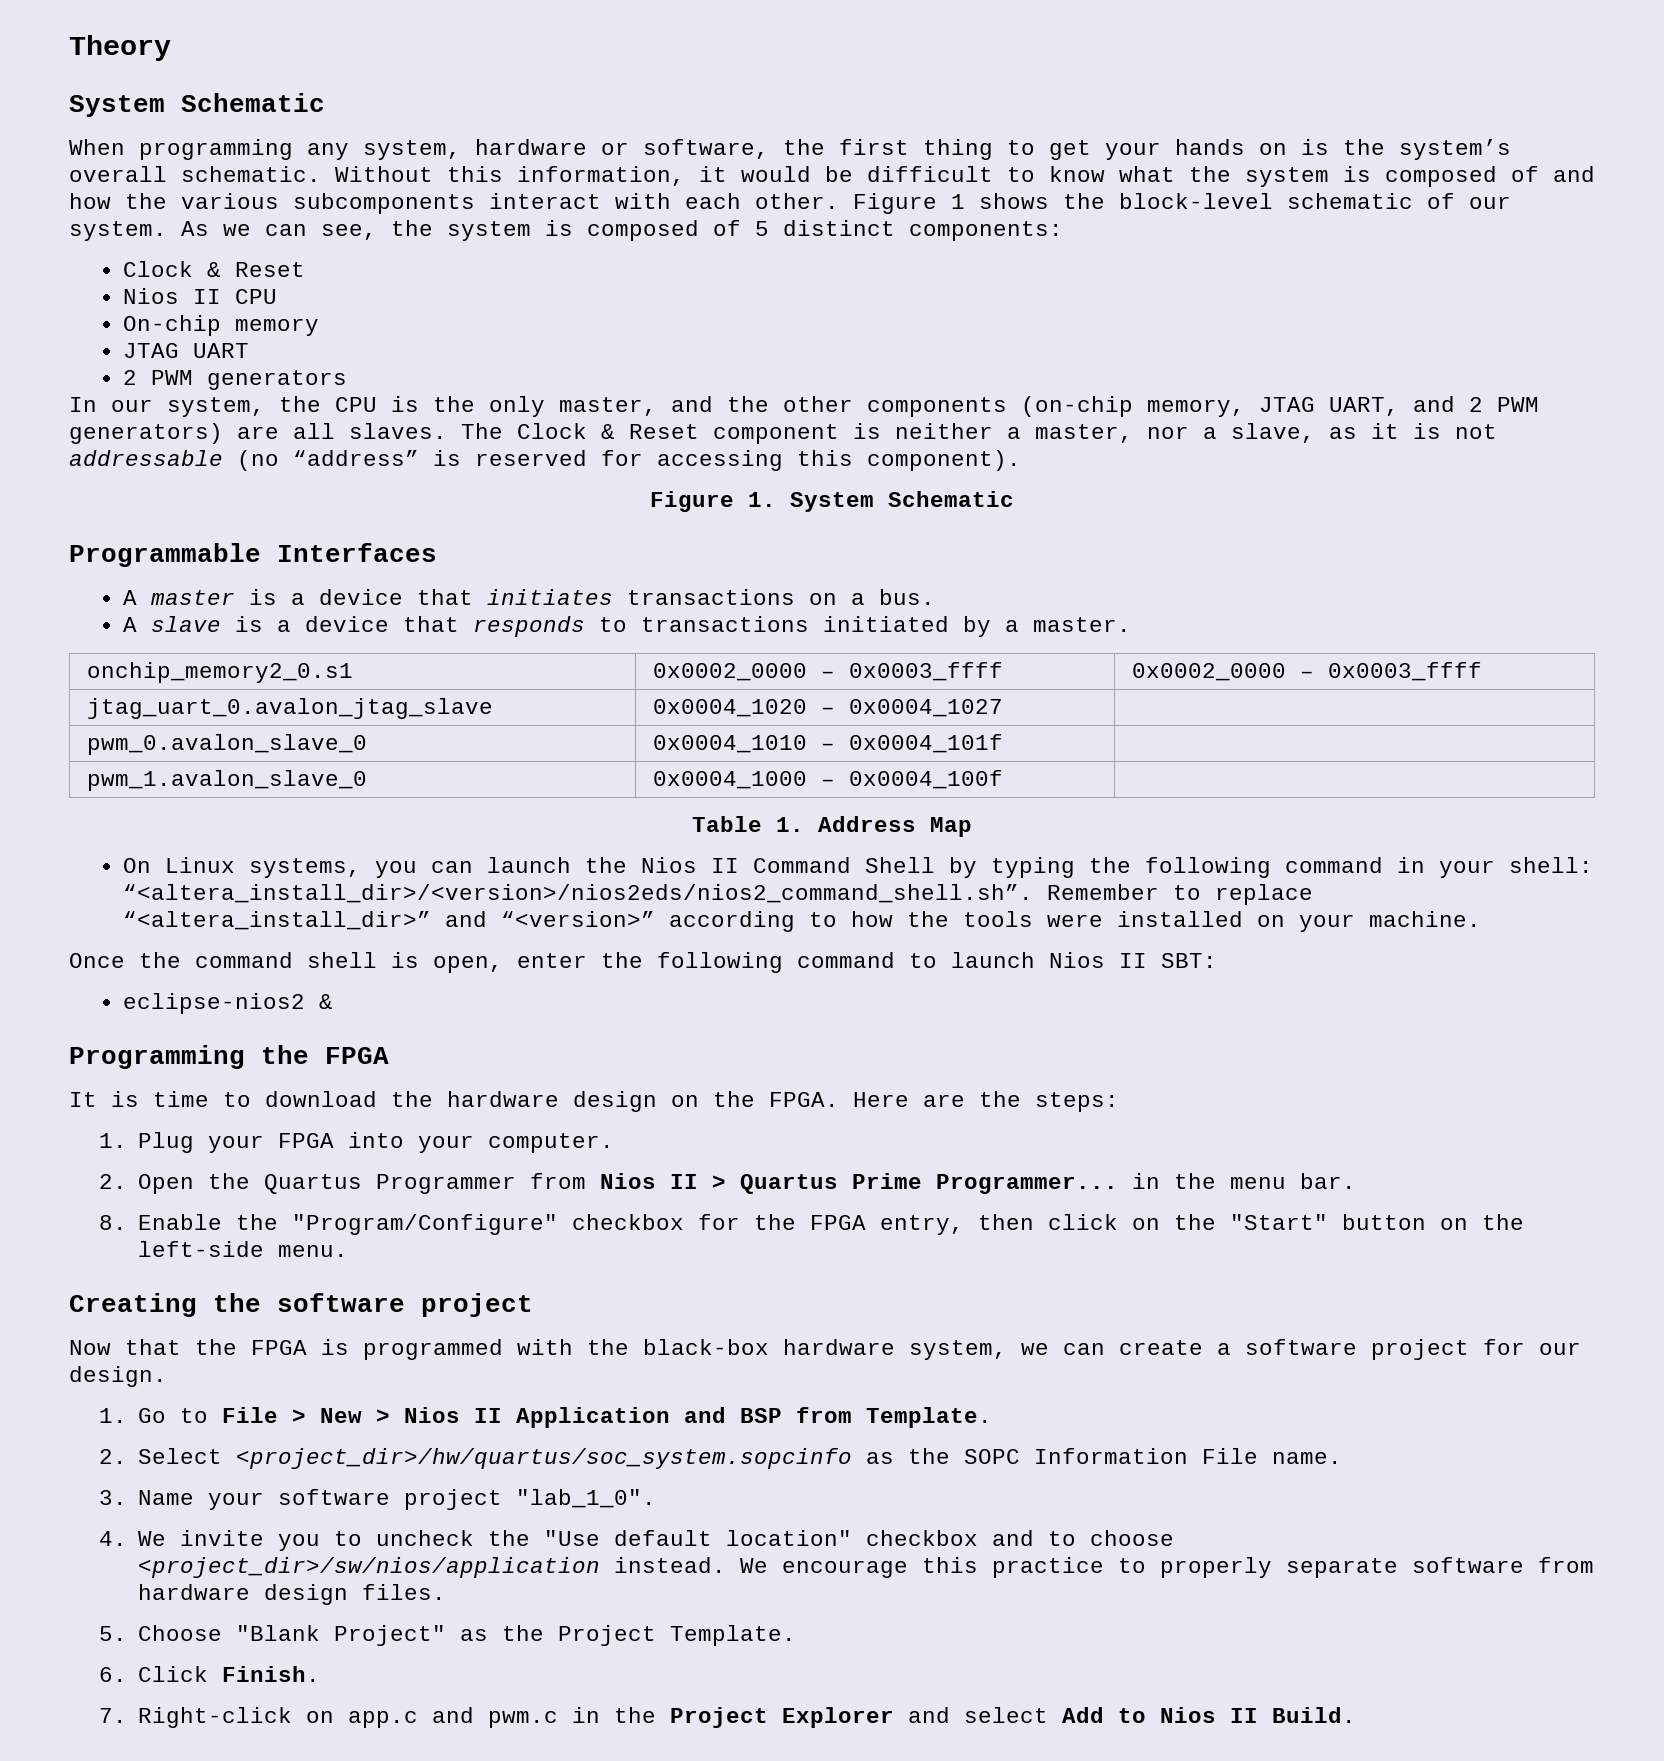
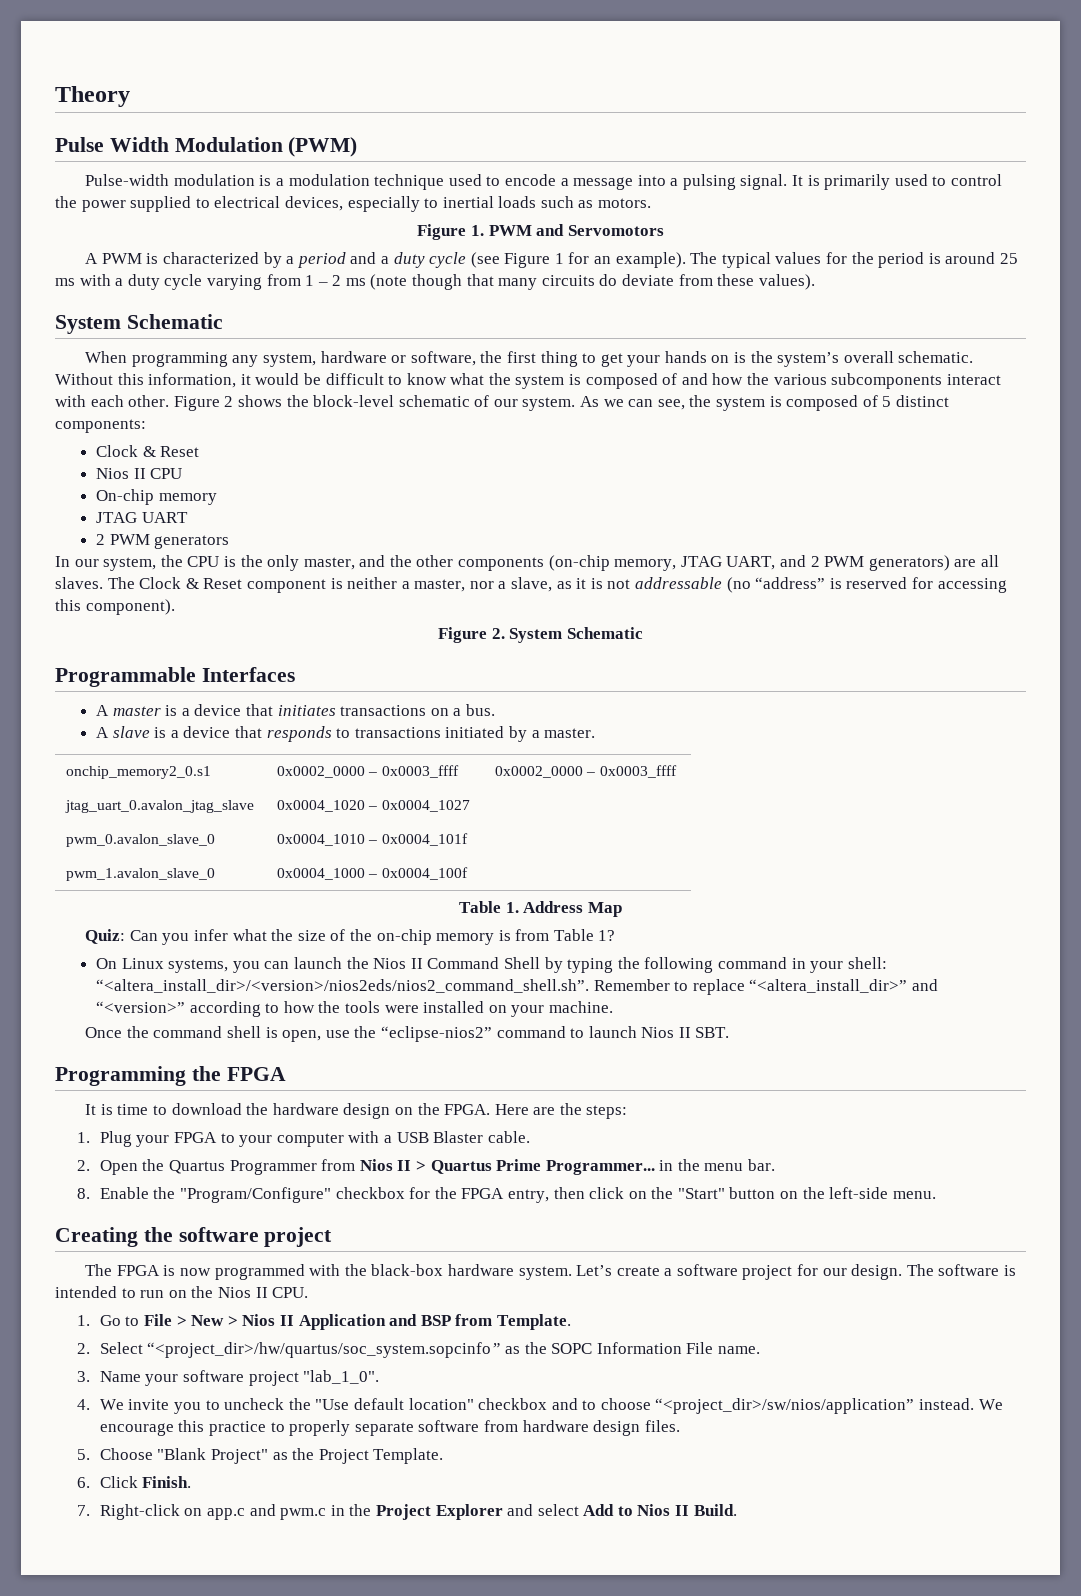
+ Pulse Width Modulation (PWM)
+ Pulse-width modulation is a modulation technique used to encode a message into a pulsing signal. It is primarily used to control the power supplied to electrical devices, especially to inertial loads such as motors.
+ Figure 1. PWM and Servomotors
+ A PWM is characterized by a period and a duty cycle (see Figure 1 for an example). The typical values for the period is around 25 ms with a duty cycle varying from 1 – 2 ms (note though that many circuits do deviate from these values).
- Figure 1 shows the block-level schematic of our system.
+ Figure 2 shows the block-level schematic of our system.
- Figure 1. System Schematic
+ Figure 2. System Schematic
+ Quiz: Can you infer what the size of the on-chip memory is from Table 1?
- Once the command shell is open, enter the following command to launch Nios II SBT:
- eclipse-nios2 &
+ Once the command shell is open, use the “eclipse-nios2” command to launch Nios II SBT.
- 1. Plug your FPGA into your computer.
+ 1. Plug your FPGA to your computer with a USB Blaster cable.
- Now that the FPGA is programmed with the black-box hardware system, we can create a software project for our design.
+ The FPGA is now programmed with the black-box hardware system. Let’s create a software project for our design. The software is intended to run on the Nios II CPU.
- 2. Select <project_dir>/hw/quartus/soc_system.sopcinfo as the SOPC Information File name.
+ 2. Select “<project_dir>/hw/quartus/soc_system.sopcinfo” as the SOPC Information File name.
- 4. We invite you to uncheck the "Use default location" checkbox and to choose <project_dir>/sw/nios/application instead.
+ 4. We invite you to uncheck the "Use default location" checkbox and to choose “<project_dir>/sw/nios/application” instead.

